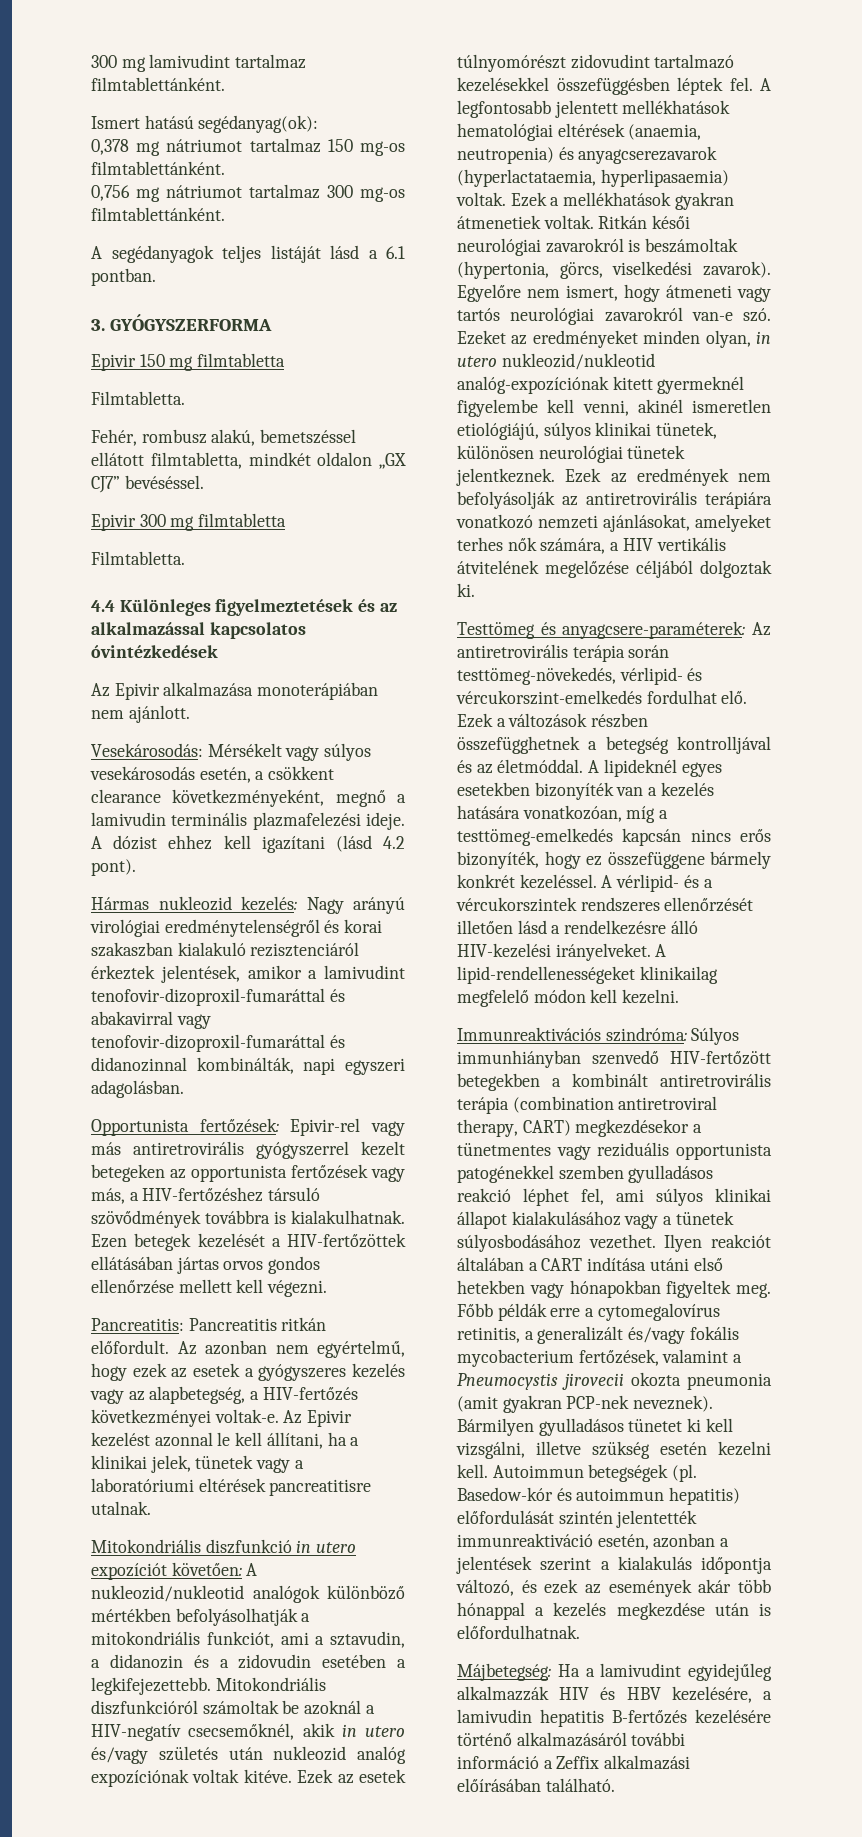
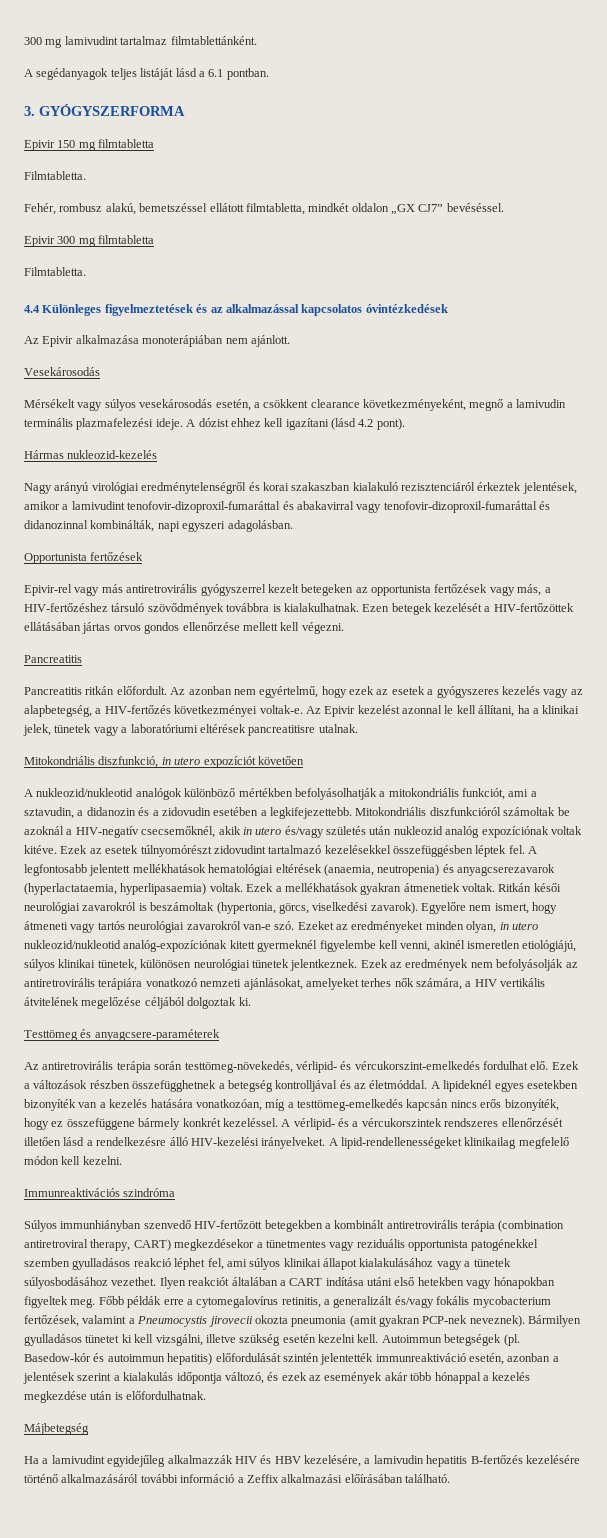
- Ismert hatású segédanyag(ok):
- 0,378 mg nátriumot tartalmaz 150 mg-os filmtablettánként.
- 0,756 mg nátriumot tartalmaz 300 mg-os filmtablettánként.
- Vesekárosodás: Mérsékelt vagy súlyos vesekárosodás esetén, a csökkent clearance következményeként, megnő a lamivudin terminális plazmafelezési ideje.
+ Vesekárosodás
+ Mérsékelt vagy súlyos vesekárosodás esetén, a csökkent clearance következményeként, megnő a lamivudin terminális plazmafelezési ideje.
- Hármas nukleozid kezelés: Nagy arányú virológiai eredménytelenségről és korai szakaszban kialakuló rezisztenciáról érkeztek jelentések, amikor a lamivudint tenofovir-dizoproxil-fumaráttal és abakavirral vagy tenofovir-dizoproxil-fumaráttal és didanozinnal kombinálták, napi egyszeri adagolásban.
+ Hármas nukleozid-kezelés
+ Nagy arányú virológiai eredménytelenségről és korai szakaszban kialakuló rezisztenciáról érkeztek jelentések, amikor a lamivudint tenofovir-dizoproxil-fumaráttal és abakavirral vagy tenofovir-dizoproxil-fumaráttal és didanozinnal kombinálták, napi egyszeri adagolásban.
- Opportunista fertőzések: Epivir-rel vagy más antiretrovirális gyógyszerrel kezelt betegeken az opportunista fertőzések vagy más, a HIV-fertőzéshez társuló szövődmények továbbra is kialakulhatnak.
+ Opportunista fertőzések
+ Epivir-rel vagy más antiretrovirális gyógyszerrel kezelt betegeken az opportunista fertőzések vagy más, a HIV-fertőzéshez társuló szövődmények továbbra is kialakulhatnak.
  Ezen betegek kezelését a HIV-fertőzöttek ellátásában jártas orvos gondos ellenőrzése mellett kell végezni.
- Pancreatitis: Pancreatitis ritkán előfordult.
+ Pancreatitis
+ Pancreatitis ritkán előfordult.
- Mitokondriális diszfunkció in utero expozíciót követően: A nukleozid/nukleotid analógok különböző mértékben befolyásolhatják a mitokondriális funkciót, ami a sztavudin, a didanozin és a zidovudin esetében a legkifejezettebb.
+ Mitokondriális diszfunkció, in utero expozíciót követően
+ A nukleozid/nukleotid analógok különböző mértékben befolyásolhatják a mitokondriális funkciót, ami a sztavudin, a didanozin és a zidovudin esetében a legkifejezettebb.
- Testtömeg és anyagcsere-paraméterek: Az antiretrovirális terápia során testtömeg-növekedés, vérlipid- és vércukorszint-emelkedés fordulhat elő.
+ Testtömeg és anyagcsere-paraméterek
+ Az antiretrovirális terápia során testtömeg-növekedés, vérlipid- és vércukorszint-emelkedés fordulhat elő.
- Immunreaktivációs szindróma: Súlyos immunhiányban szenvedő HIV-fertőzött betegekben a kombinált antiretrovirális terápia (combination antiretroviral therapy, CART) megkezdésekor a tünetmentes vagy reziduális opportunista patogénekkel szemben gyulladásos reakció léphet fel, ami súlyos klinikai állapot kialakulásához vagy a tünetek súlyosbodásához vezethet.
+ Immunreaktivációs szindróma
+ Súlyos immunhiányban szenvedő HIV-fertőzött betegekben a kombinált antiretrovirális terápia (combination antiretroviral therapy, CART) megkezdésekor a tünetmentes vagy reziduális opportunista patogénekkel szemben gyulladásos reakció léphet fel, ami súlyos klinikai állapot kialakulásához vagy a tünetek súlyosbodásához vezethet.
- Májbetegség: Ha a lamivudint egyidejűleg alkalmazzák HIV és HBV kezelésére, a lamivudin hepatitis B-fertőzés kezelésére történő alkalmazásáról további információ a Zeffix alkalmazási előírásában található.
+ Májbetegség
+ Ha a lamivudint egyidejűleg alkalmazzák HIV és HBV kezelésére, a lamivudin hepatitis B-fertőzés kezelésére történő alkalmazásáról további információ a Zeffix alkalmazási előírásában található.

